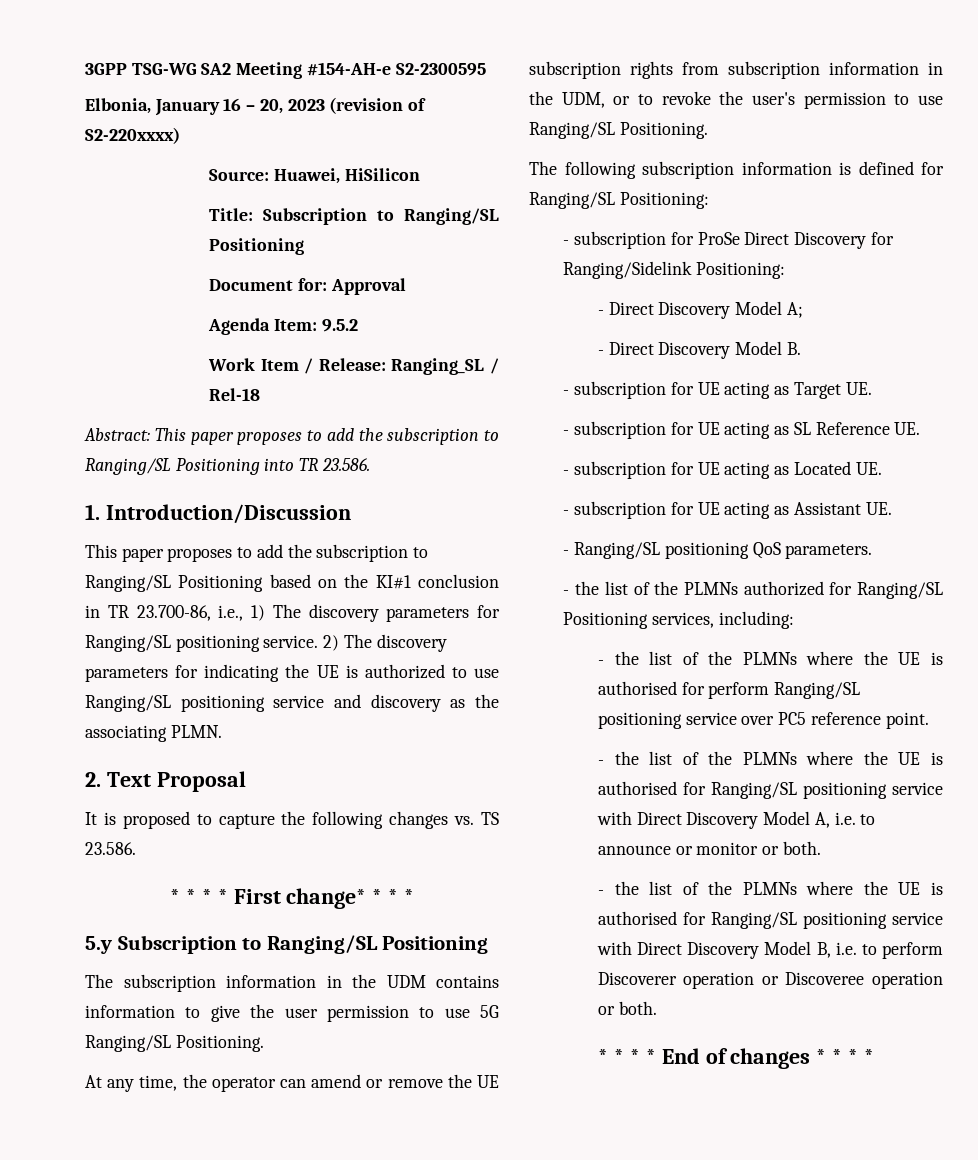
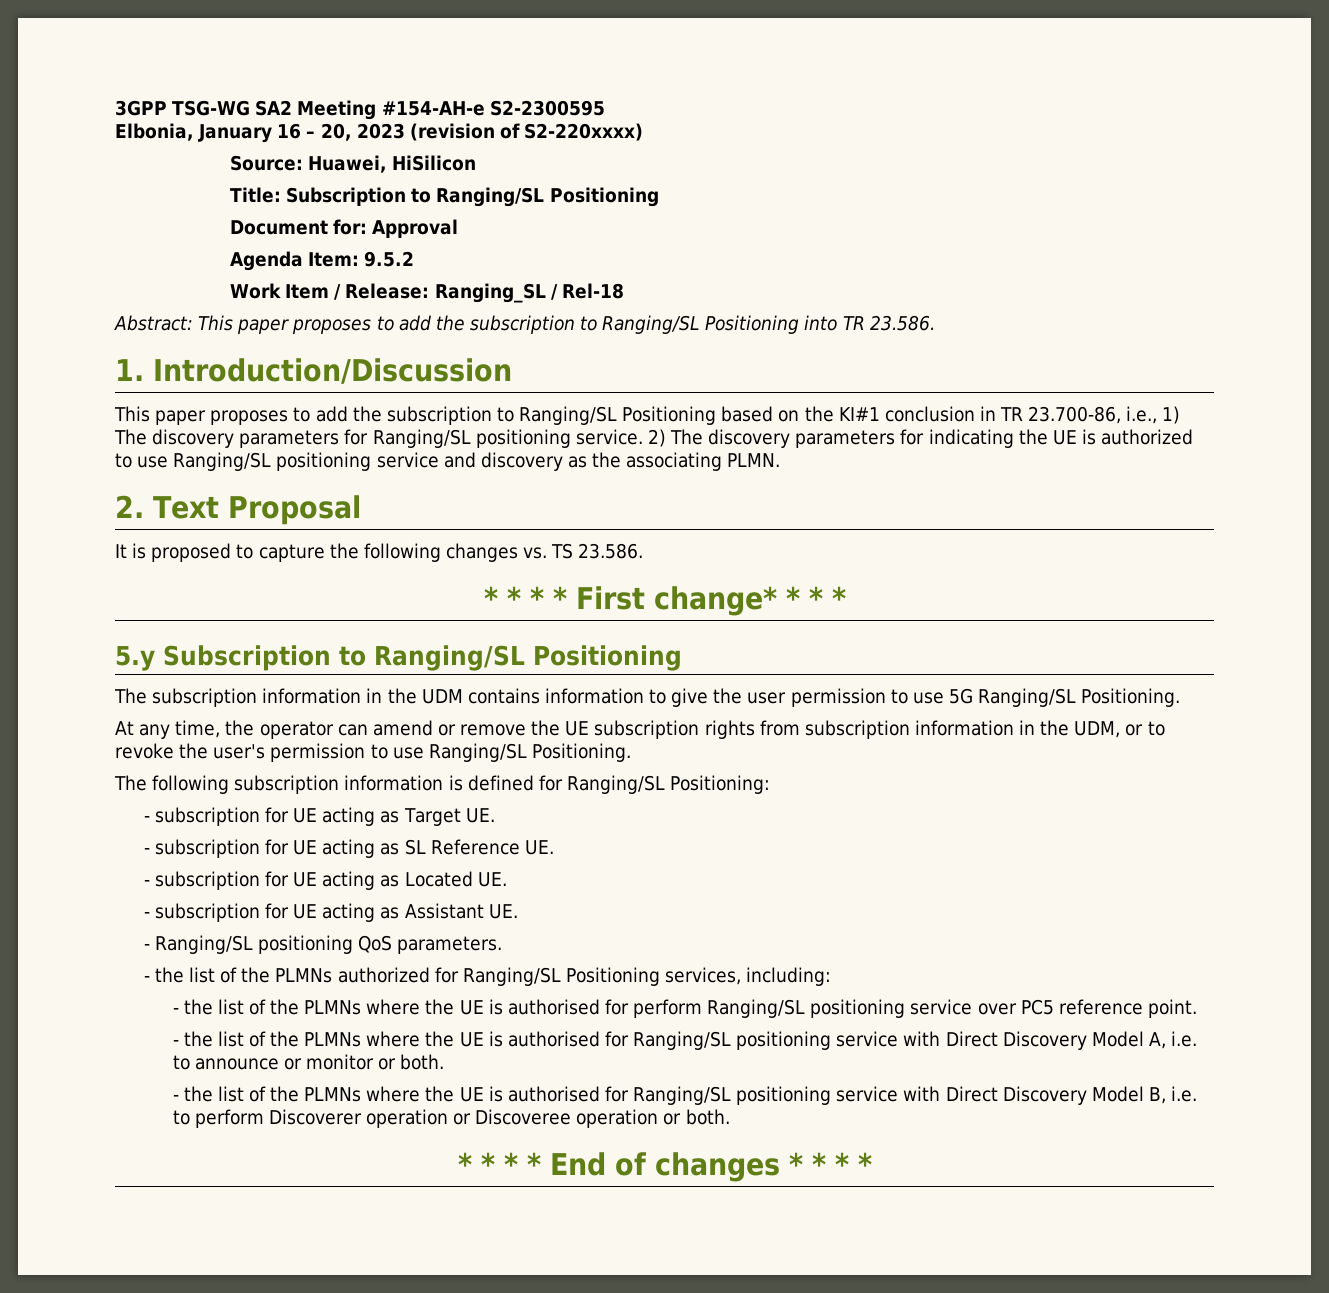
- - subscription for ProSe Direct Discovery for Ranging/Sidelink Positioning:
- - Direct Discovery Model A;
- - Direct Discovery Model B.

